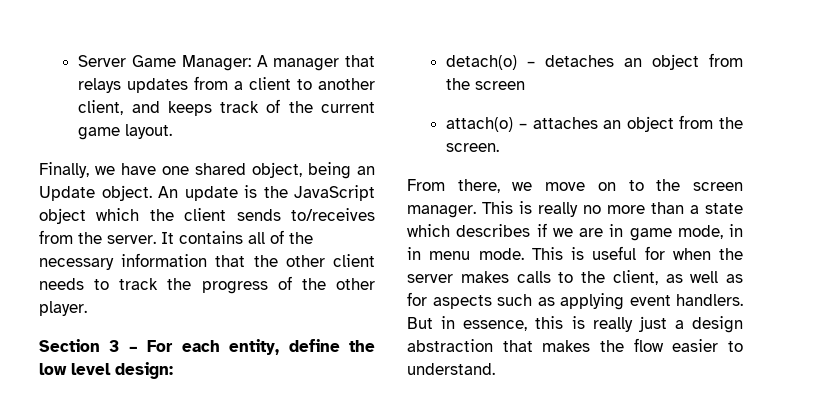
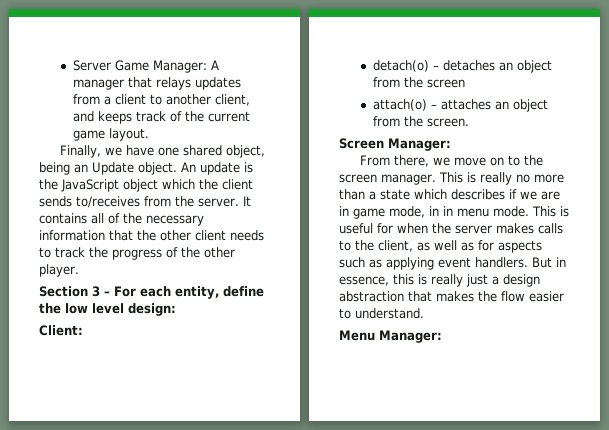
+ Client:
+ Screen Manager:
+ Menu Manager:

